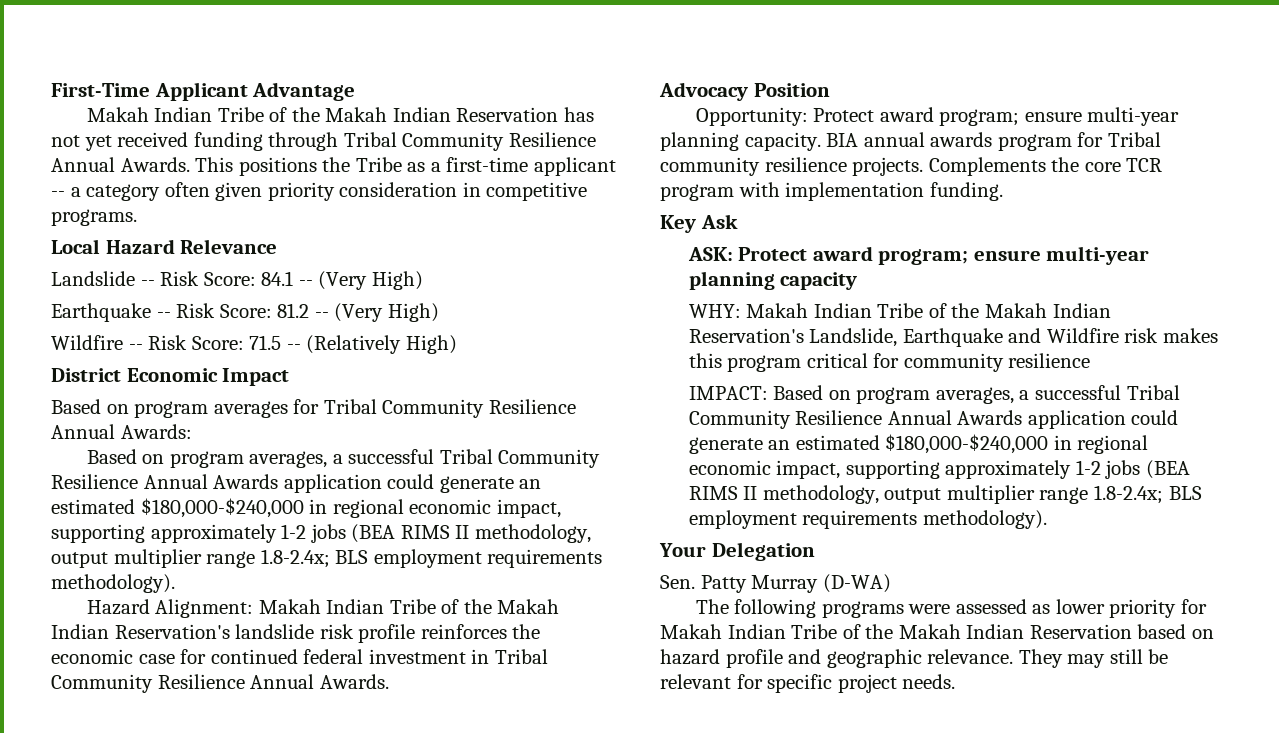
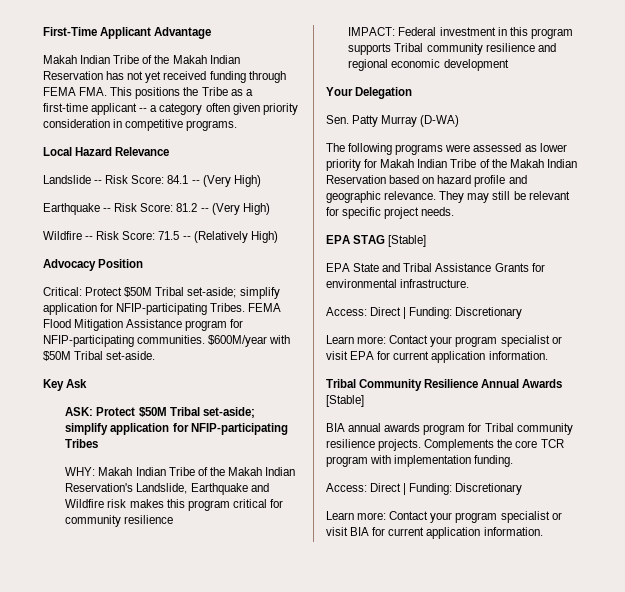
- Makah Indian Tribe of the Makah Indian Reservation has not yet received funding through Tribal Community Resilience Annual Awards. This positions the Tribe as a first-time applicant -- a category often given priority consideration in competitive programs.
+ Makah Indian Tribe of the Makah Indian Reservation has not yet received funding through FEMA FMA. This positions the Tribe as a first-time applicant -- a category often given priority consideration in competitive programs.
- District Economic Impact
- Based on program averages for Tribal Community Resilience Annual Awards:
- Based on program averages, a successful Tribal Community Resilience Annual Awards application could generate an estimated $180,000-$240,000 in regional economic impact, supporting approximately 1-2 jobs (BEA RIMS II methodology, output multiplier range 1.8-2.4x; BLS employment requirements methodology).
- Hazard Alignment: Makah Indian Tribe of the Makah Indian Reservation's landslide risk profile reinforces the economic case for continued federal investment in Tribal Community Resilience Annual Awards.
  Advocacy Position
- Opportunity: Protect award program; ensure multi-year planning capacity. BIA annual awards program for Tribal community resilience projects. Complements the core TCR program with implementation funding.
+ Critical: Protect $50M Tribal set-aside; simplify application for NFIP-participating Tribes. FEMA Flood Mitigation Assistance program for NFIP-participating communities. $600M/year with $50M Tribal set-aside.
  Key Ask
- ASK: Protect award program; ensure multi-year planning capacity
+ ASK: Protect $50M Tribal set-aside; simplify application for NFIP-participating Tribes
- IMPACT: Based on program averages, a successful Tribal Community Resilience Annual Awards application could generate an estimated $180,000-$240,000 in regional economic impact, supporting approximately 1-2 jobs (BEA RIMS II methodology, output multiplier range 1.8-2.4x; BLS employment requirements methodology).
+ IMPACT: Federal investment in this program supports Tribal community resilience and regional economic development
+ EPA STAG [Stable]
+ EPA State and Tribal Assistance Grants for environmental infrastructure.
+ Access: Direct | Funding: Discretionary
+ Learn more: Contact your program specialist or visit EPA for current application information.
+ Tribal Community Resilience Annual Awards [Stable]
+ BIA annual awards program for Tribal community resilience projects. Complements the core TCR program with implementation funding.
+ Access: Direct | Funding: Discretionary
+ Learn more: Contact your program specialist or visit BIA for current application information.

